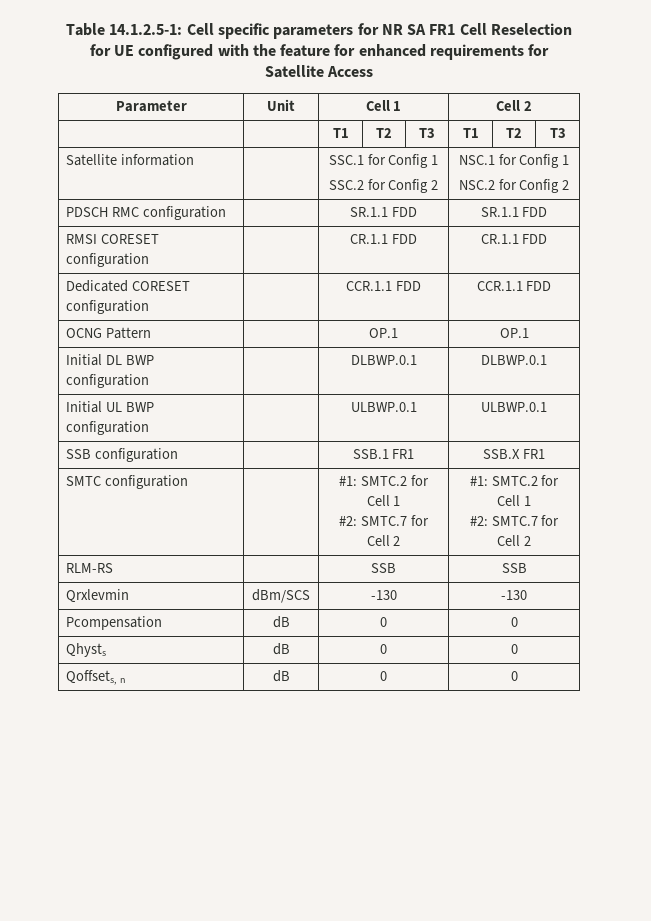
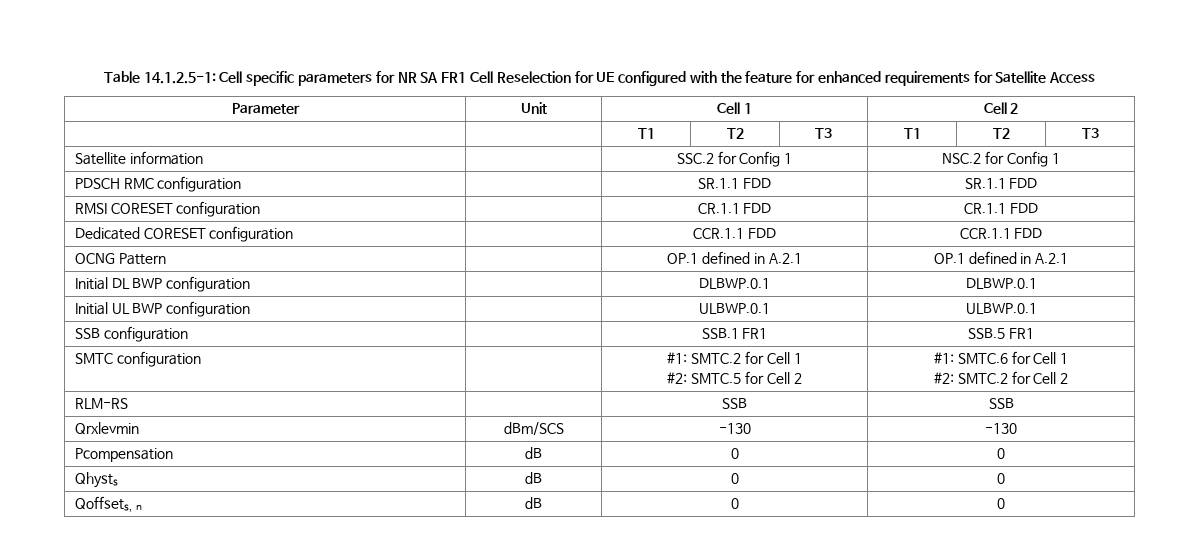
- Satellite information | | SSC.1 for Config 1
- SSC.2 for Config 2 | NSC.1 for Config 1
- NSC.2 for Config 2
+ Satellite information | | SSC.2 for Config 1 | NSC.2 for Config 1
- OCNG Pattern | | OP.1 | OP.1
+ OCNG Pattern | | OP.1 defined in A.2.1 | OP.1 defined in A.2.1
- SSB configuration | | SSB.1 FR1 | SSB.X FR1
+ SSB configuration | | SSB.1 FR1 | SSB.5 FR1
  SMTC configuration | | #1: SMTC.2 for Cell 1
- #2: SMTC.7 for Cell 2 | #1: SMTC.2 for Cell 1
- #2: SMTC.7 for Cell 2
+ #2: SMTC.5 for Cell 2 | #1: SMTC.6 for Cell 1
+ #2: SMTC.2 for Cell 2

